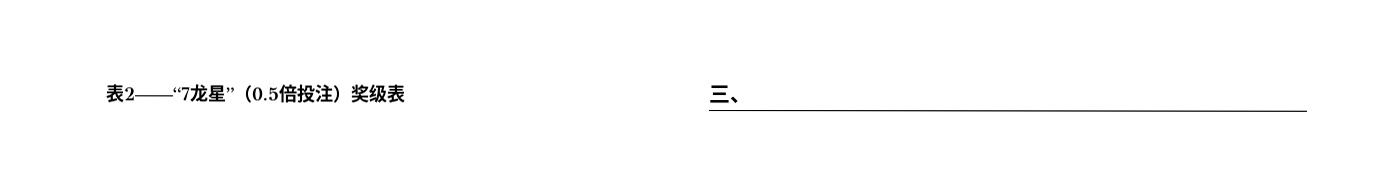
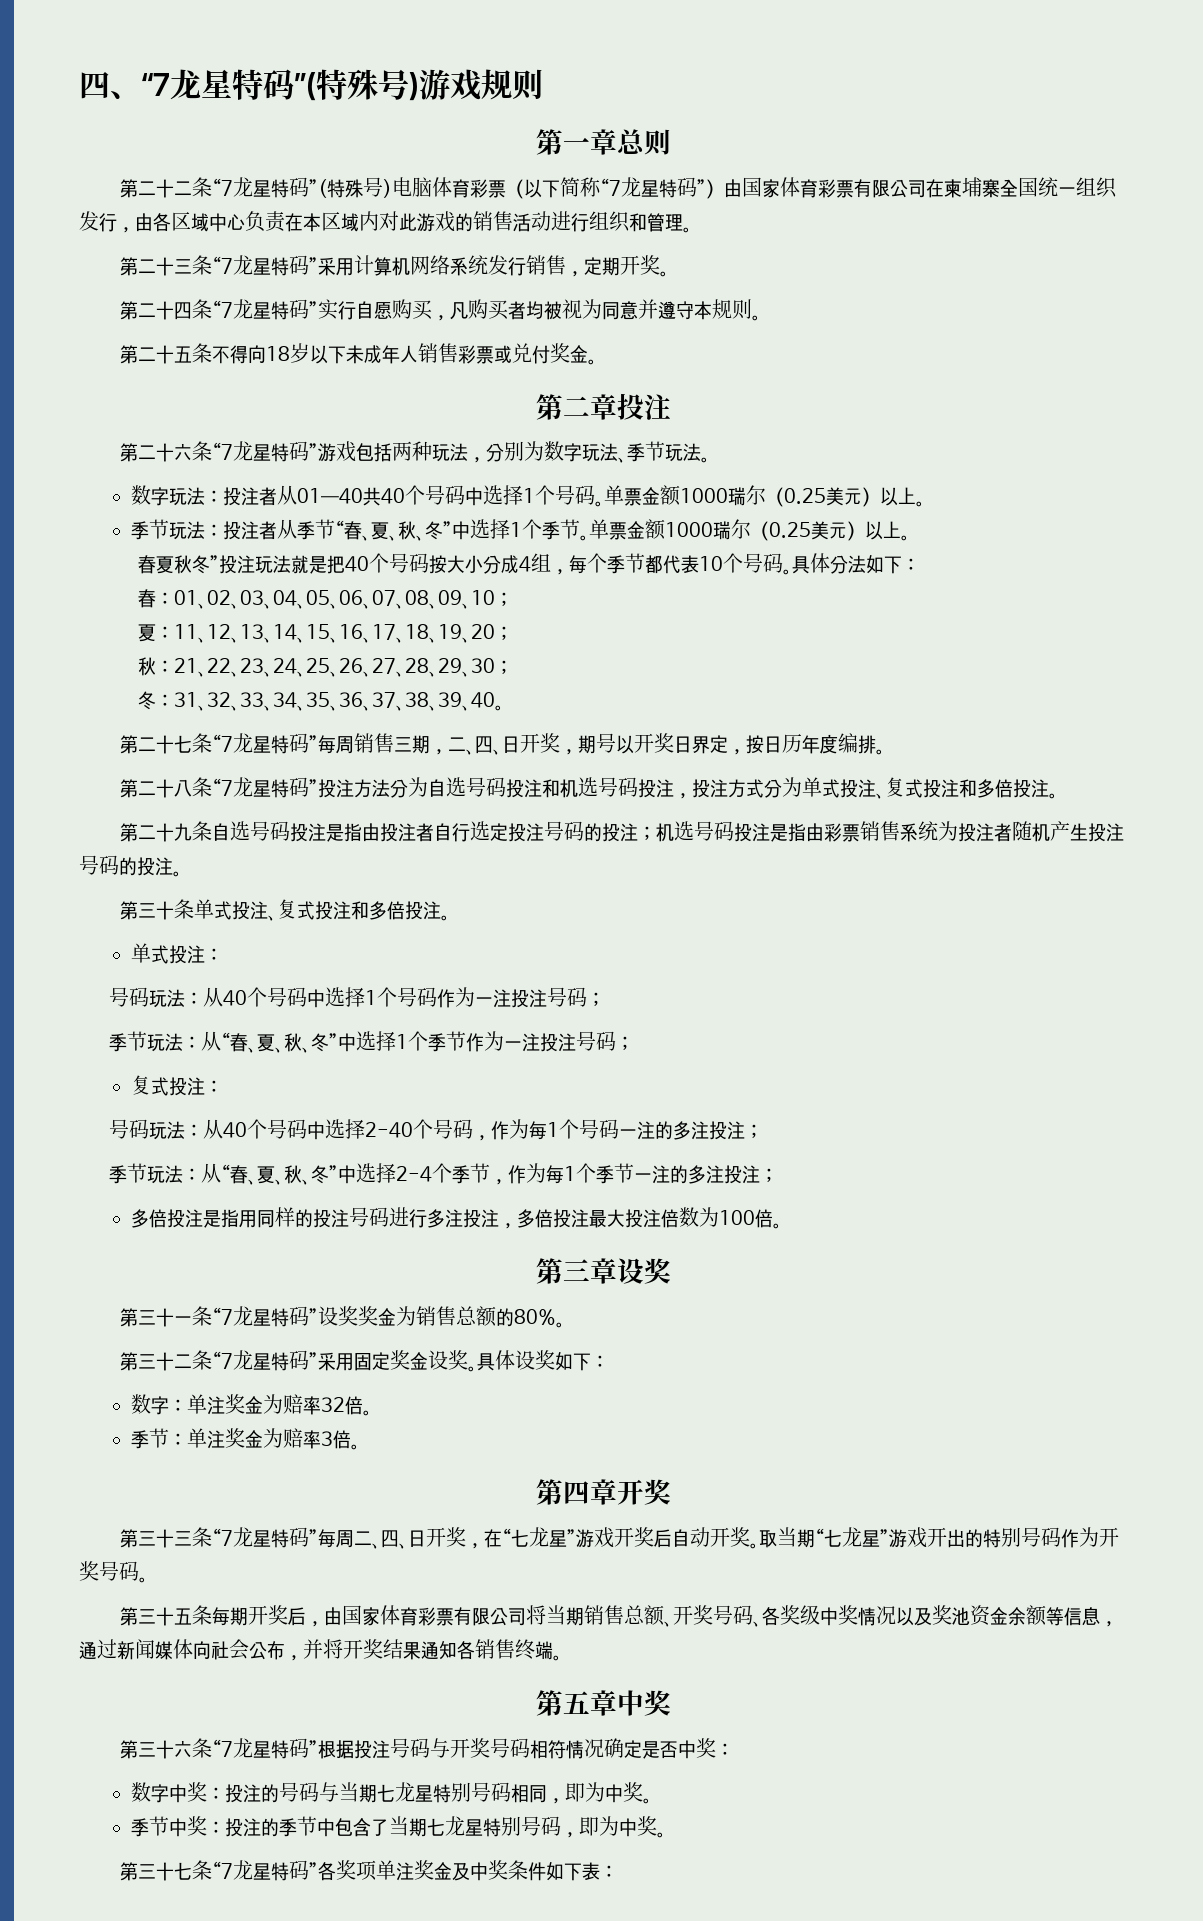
- 表2——“7龙星”（0.5倍投注）奖级表
- 三、
+ 四、“7龙星特码”(特殊号)游戏规则
+ 第一章总则
+ 第二十二条“7龙星特码”(特殊号)电脑体育彩票（以下简称“7龙星特码”）由国家体育彩票有限公司在柬埔寨全国统一组织发行，由各区域中心负责在本区域内对此游戏的销售活动进行组织和管理。
+ 第二十三条“7龙星特码”采用计算机网络系统发行销售，定期开奖。
+ 第二十四条“7龙星特码”实行自愿购买，凡购买者均被视为同意并遵守本规则。
+ 第二十五条不得向18岁以下未成年人销售彩票或兑付奖金。
+ 第二章投注
+ 第二十六条“7龙星特码”游戏包括两种玩法，分别为数字玩法、季节玩法。
+ 数字玩法：投注者从01—40共40个号码中选择1个号码。单票金额1000瑞尔（0.25美元）以上。
+ 季节玩法：投注者从季节“春、夏、秋、冬”中选择1个季节。单票金额1000瑞尔（0.25美元）以上。
+ 春夏秋冬”投注玩法就是把40个号码按大小分成4组，每个季节都代表10个号码。具体分法如下：
+ 春：01、02、03、04、05、06、07、08、09、10；
+ 夏：11、12、13、14、15、16、17、18、19、20；
+ 秋：21、22、23、24、25、26、27、28、29、30；
+ 冬：31、32、33、34、35、36、37、38、39、40。
+ 第二十七条“7龙星特码”每周销售三期，二、四、日开奖，期号以开奖日界定，按日历年度编排。
+ 第二十八条“7龙星特码”投注方法分为自选号码投注和机选号码投注，投注方式分为单式投注、复式投注和多倍投注。
+ 第二十九条自选号码投注是指由投注者自行选定投注号码的投注；机选号码投注是指由彩票销售系统为投注者随机产生投注号码的投注。
+ 第三十条单式投注、复式投注和多倍投注。
+ 单式投注：
+ 号码玩法：从40个号码中选择1个号码作为一注投注号码；
+ 季节玩法：从“春、夏、秋、冬”中选择1个季节作为一注投注号码；
+ 复式投注：
+ 号码玩法：从40个号码中选择2-40个号码，作为每1个号码一注的多注投注；
+ 季节玩法：从“春、夏、秋、冬”中选择2-4个季节，作为每1个季节一注的多注投注；
+ 多倍投注是指用同样的投注号码进行多注投注，多倍投注最大投注倍数为100倍。
+ 第三章设奖
+ 第三十一条“7龙星特码”设奖奖金为销售总额的80%。
+ 第三十二条“7龙星特码”采用固定奖金设奖。具体设奖如下：
+ 数字：单注奖金为赔率32倍。
+ 季节：单注奖金为赔率3倍。
+ 第四章开奖
+ 第三十三条“7龙星特码”每周二、四、日开奖，在“七龙星”游戏开奖后自动开奖。取当期“七龙星”游戏开出的特别号码作为开奖号码。
+ 第三十五条每期开奖后，由国家体育彩票有限公司将当期销售总额、开奖号码、各奖级中奖情况以及奖池资金余额等信息，通过新闻媒体向社会公布，并将开奖结果通知各销售终端。
+ 第五章中奖
+ 第三十六条“7龙星特码”根据投注号码与开奖号码相符情况确定是否中奖：
+ 数字中奖：投注的号码与当期七龙星特别号码相同，即为中奖。
+ 季节中奖：投注的季节中包含了当期七龙星特别号码，即为中奖。
+ 第三十七条“7龙星特码”各奖项单注奖金及中奖条件如下表：

